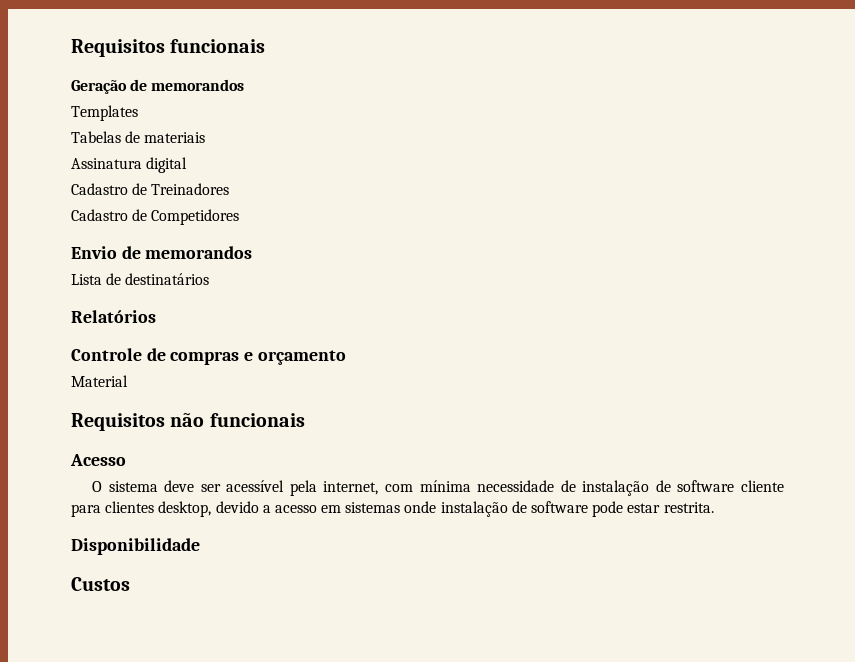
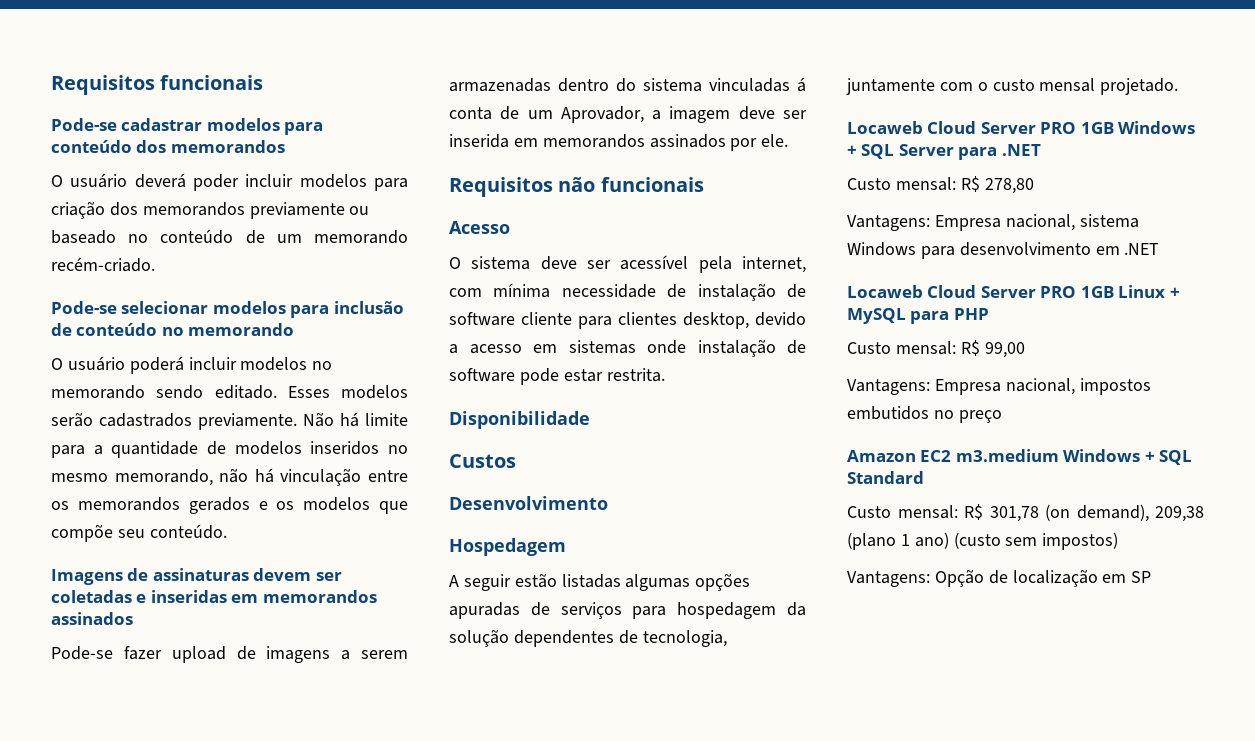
- Geração de memorandos
- Templates
- Tabelas de materiais
- Assinatura digital
- Cadastro de Treinadores
- Cadastro de Competidores
- Envio de memorandos
- Lista de destinatários
- Relatórios
- Controle de compras e orçamento
- Material
+ Pode-se cadastrar modelos para conteúdo dos memorandos
+ O usuário deverá poder incluir modelos para criação dos memorandos previamente ou baseado no conteúdo de um memorando recém-criado.
+ Pode-se selecionar modelos para inclusão de conteúdo no memorando
+ O usuário poderá incluir modelos no memorando sendo editado. Esses modelos serão cadastrados previamente. Não há limite para a quantidade de modelos inseridos no mesmo memorando, não há vinculação entre os memorandos gerados e os modelos que compõe seu conteúdo.
+ Imagens de assinaturas devem ser coletadas e inseridas em memorandos assinados
+ Pode-se fazer upload de imagens a serem armazenadas dentro do sistema vinculadas á conta de um Aprovador, a imagem deve ser inserida em memorandos assinados por ele.
+ Desenvolvimento
+ Hospedagem
+ A seguir estão listadas algumas opções apuradas de serviços para hospedagem da solução dependentes de tecnologia, juntamente com o custo mensal projetado.
+ Locaweb Cloud Server PRO 1GB Windows + SQL Server para .NET
+ Custo mensal: R$ 278,80
+ Vantagens: Empresa nacional, sistema Windows para desenvolvimento em .NET
+ Locaweb Cloud Server PRO 1GB Linux + MySQL para PHP
+ Custo mensal: R$ 99,00
+ Vantagens: Empresa nacional, impostos embutidos no preço
+ Amazon EC2 m3.medium Windows + SQL Standard
+ Custo mensal: R$ 301,78 (on demand), 209,38 (plano 1 ano) (custo sem impostos)
+ Vantagens: Opção de localização em SP

